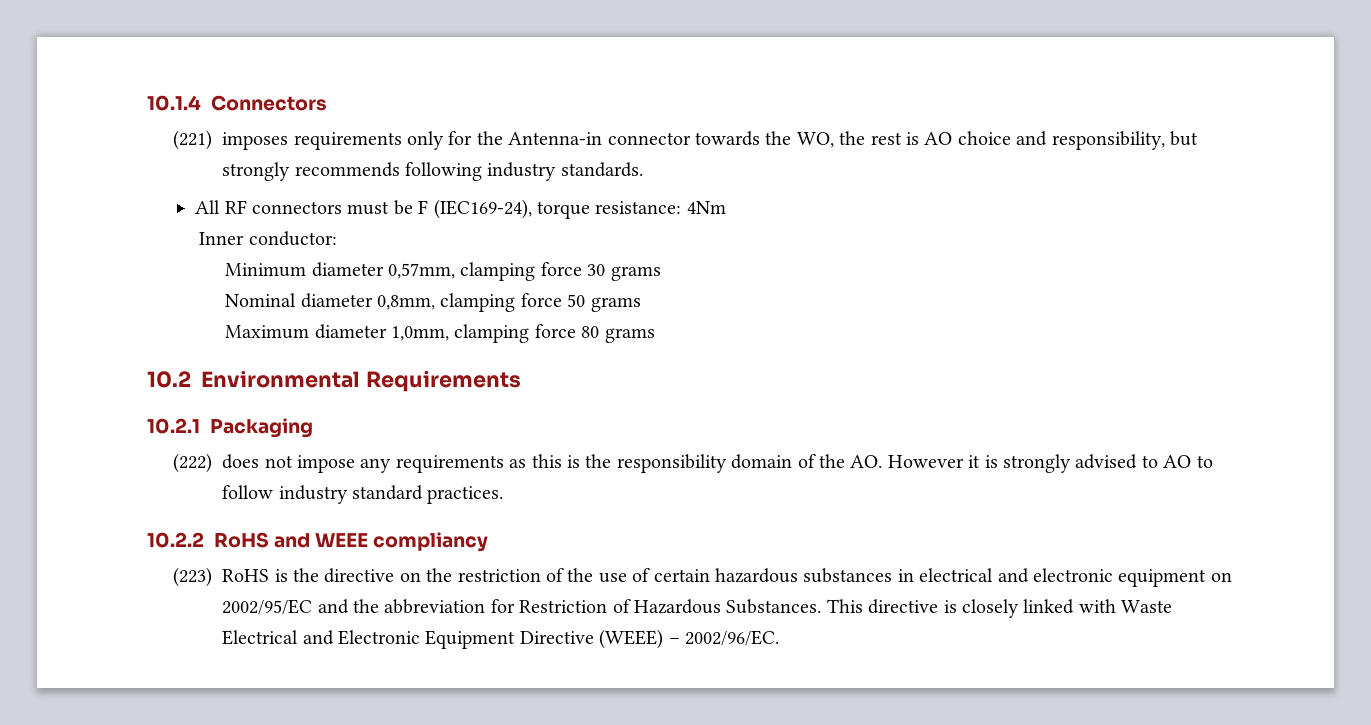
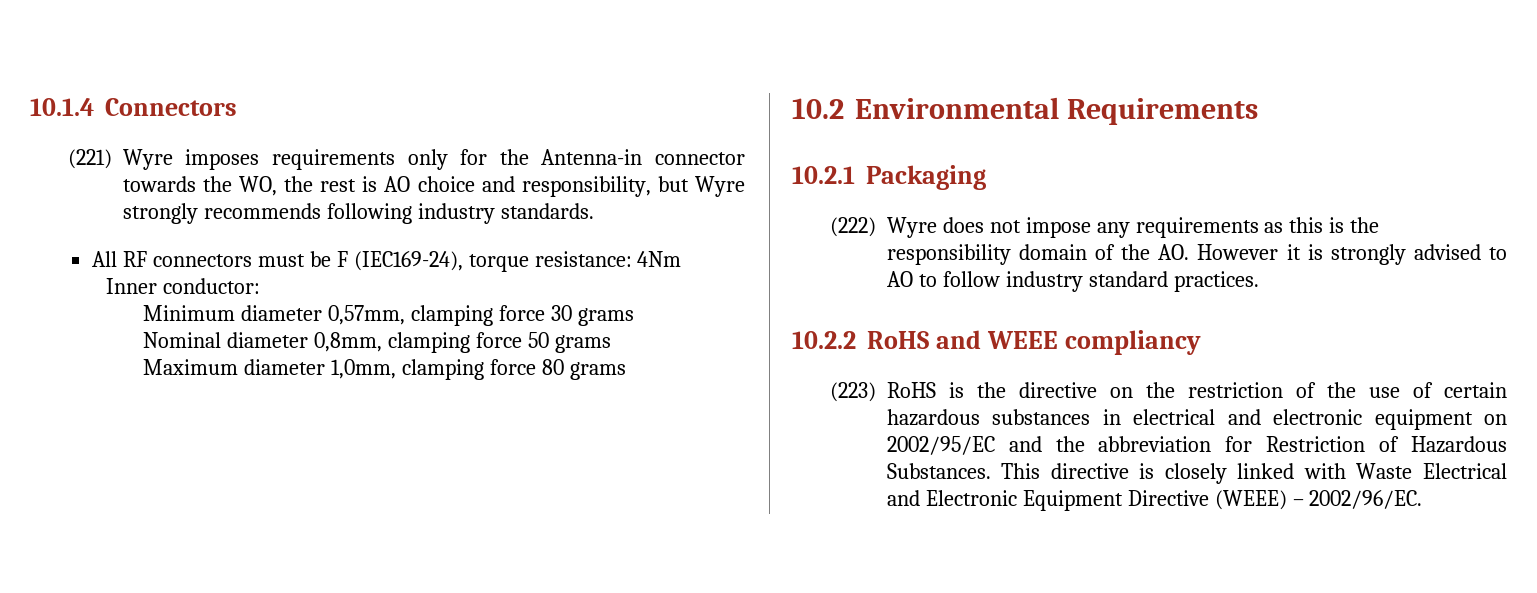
- (221) imposes requirements only for the Antenna-in connector towards the WO, the rest is AO choice and responsibility, but strongly recommends following industry standards.
+ (221) Wyre imposes requirements only for the Antenna-in connector towards the WO, the rest is AO choice and responsibility, but Wyre strongly recommends following industry standards.
- (222) does not impose any requirements as this is the responsibility domain of the AO. However it is strongly advised to AO to follow industry standard practices.
+ (222) Wyre does not impose any requirements as this is the responsibility domain of the AO. However it is strongly advised to AO to follow industry standard practices.

